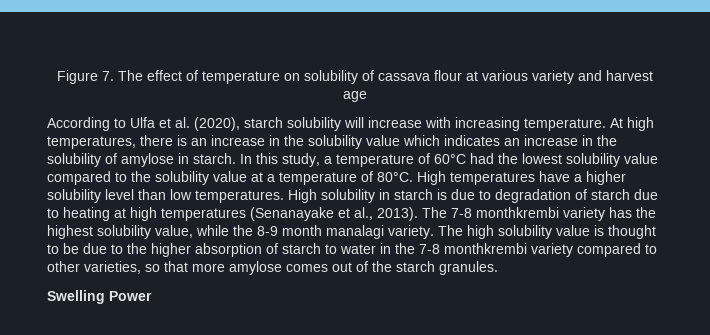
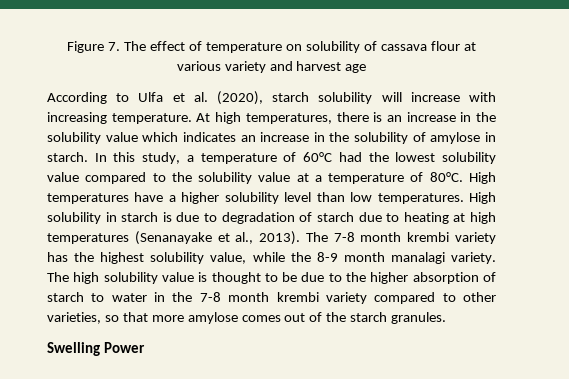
- The 7-8 monthkrembi variety has the highest solubility value, while the 8-9 month manalagi variety.
+ The 7-8 month krembi variety has the highest solubility value, while the 8-9 month manalagi variety.
- The high solubility value is thought to be due to the higher absorption of starch to water in the 7-8 monthkrembi variety compared to other varieties, so that more amylose comes out of the starch granules.
+ The high solubility value is thought to be due to the higher absorption of starch to water in the 7-8 month krembi variety compared to other varieties, so that more amylose comes out of the starch granules.

